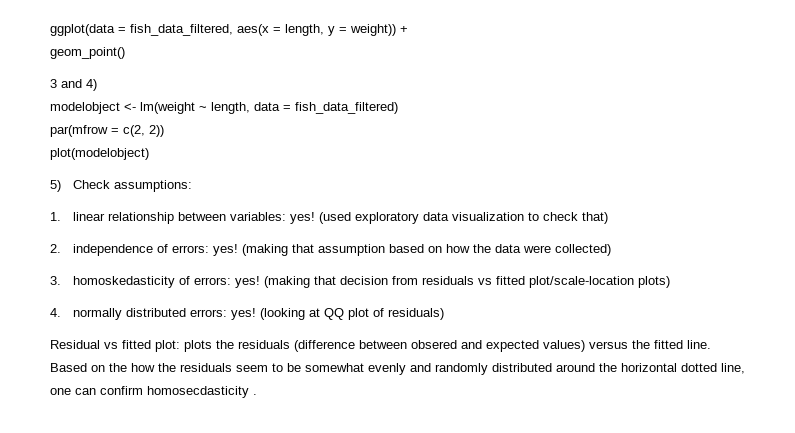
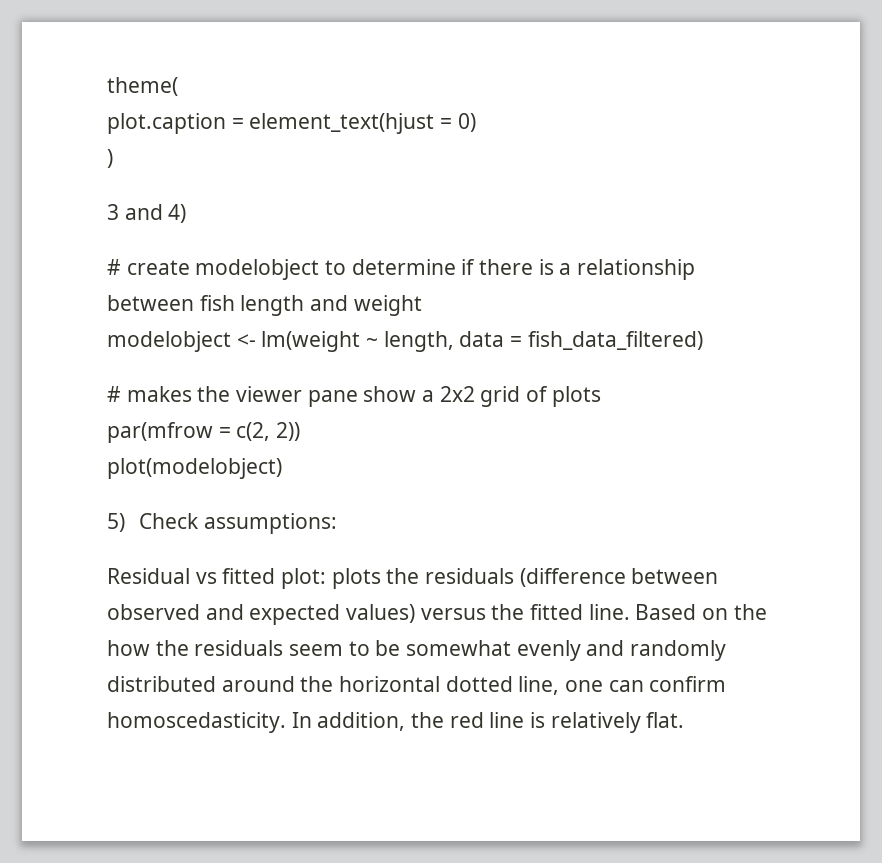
- ggplot(data = fish_data_filtered, aes(x = length, y = weight)) +
- geom_point()
+ theme(
+ plot.caption = element_text(hjust = 0)
+ )
  3 and 4)
+ # create modelobject to determine if there is a relationship between fish length and weight
+ # makes the viewer pane show a 2x2 grid of plots
- 1. linear relationship between variables: yes! (used exploratory data visualization to check that)
- 2. independence of errors: yes! (making that assumption based on how the data were collected)
- 3. homoskedasticity of errors: yes! (making that decision from residuals vs fitted plot/scale-location plots)
- 4. normally distributed errors: yes! (looking at QQ plot of residuals)
- Residual vs fitted plot: plots the residuals (difference between obsered and expected values) versus the fitted line.
+ Residual vs fitted plot: plots the residuals (difference between observed and expected values) versus the fitted line.
- Based on the how the residuals seem to be somewhat evenly and randomly distributed around the horizontal dotted line, one can confirm homosecdasticity .
+ Based on the how the residuals seem to be somewhat evenly and randomly distributed around the horizontal dotted line, one can confirm homoscedasticity. In addition, the red line is relatively flat.

